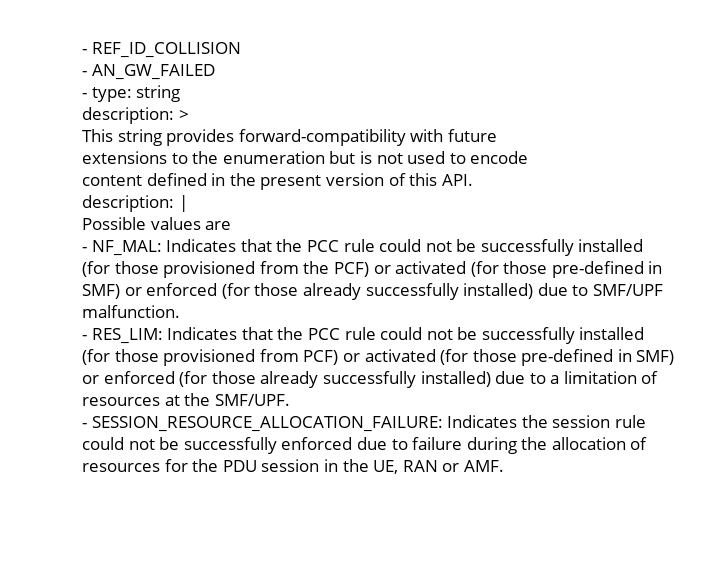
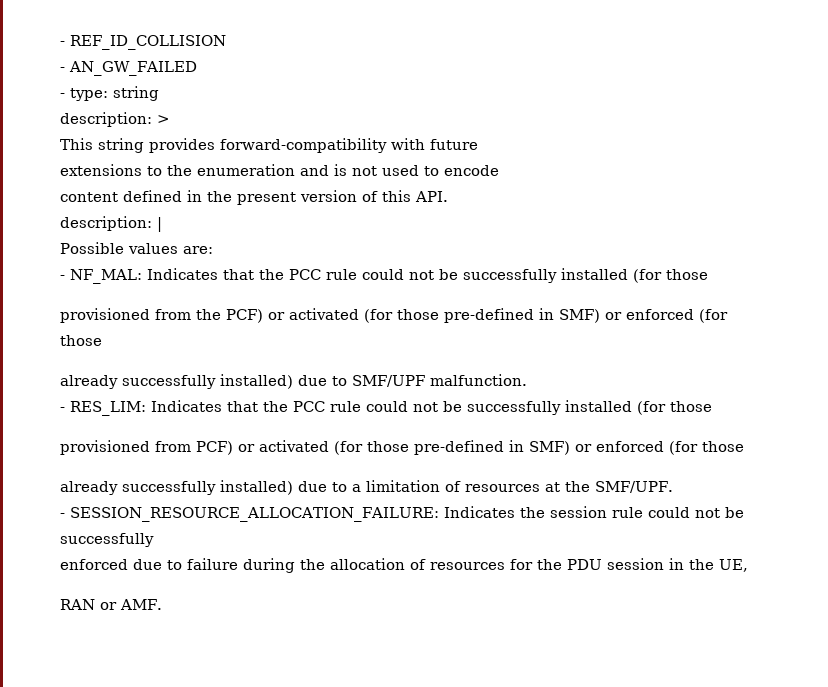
- extensions to the enumeration but is not used to encode
+ extensions to the enumeration and is not used to encode
- Possible values are
+ Possible values are:
- - NF_MAL: Indicates that the PCC rule could not be successfully installed (for those provisioned from the PCF) or activated (for those pre-defined in SMF) or enforced (for those already successfully installed) due to SMF/UPF malfunction.
+ - NF_MAL: Indicates that the PCC rule could not be successfully installed (for those
+ provisioned from the PCF) or activated (for those pre-defined in SMF) or enforced (for those
+ already successfully installed) due to SMF/UPF malfunction.
- - RES_LIM: Indicates that the PCC rule could not be successfully installed (for those provisioned from PCF) or activated (for those pre-defined in SMF) or enforced (for those already successfully installed) due to a limitation of resources at the SMF/UPF.
+ - RES_LIM: Indicates that the PCC rule could not be successfully installed (for those
+ provisioned from PCF) or activated (for those pre-defined in SMF) or enforced (for those
+ already successfully installed) due to a limitation of resources at the SMF/UPF.
- - SESSION_RESOURCE_ALLOCATION_FAILURE: Indicates the session rule could not be successfully enforced due to failure during the allocation of resources for the PDU session in the UE, RAN or AMF.
+ - SESSION_RESOURCE_ALLOCATION_FAILURE: Indicates the session rule could not be successfully
+ enforced due to failure during the allocation of resources for the PDU session in the UE,
+ RAN or AMF.

